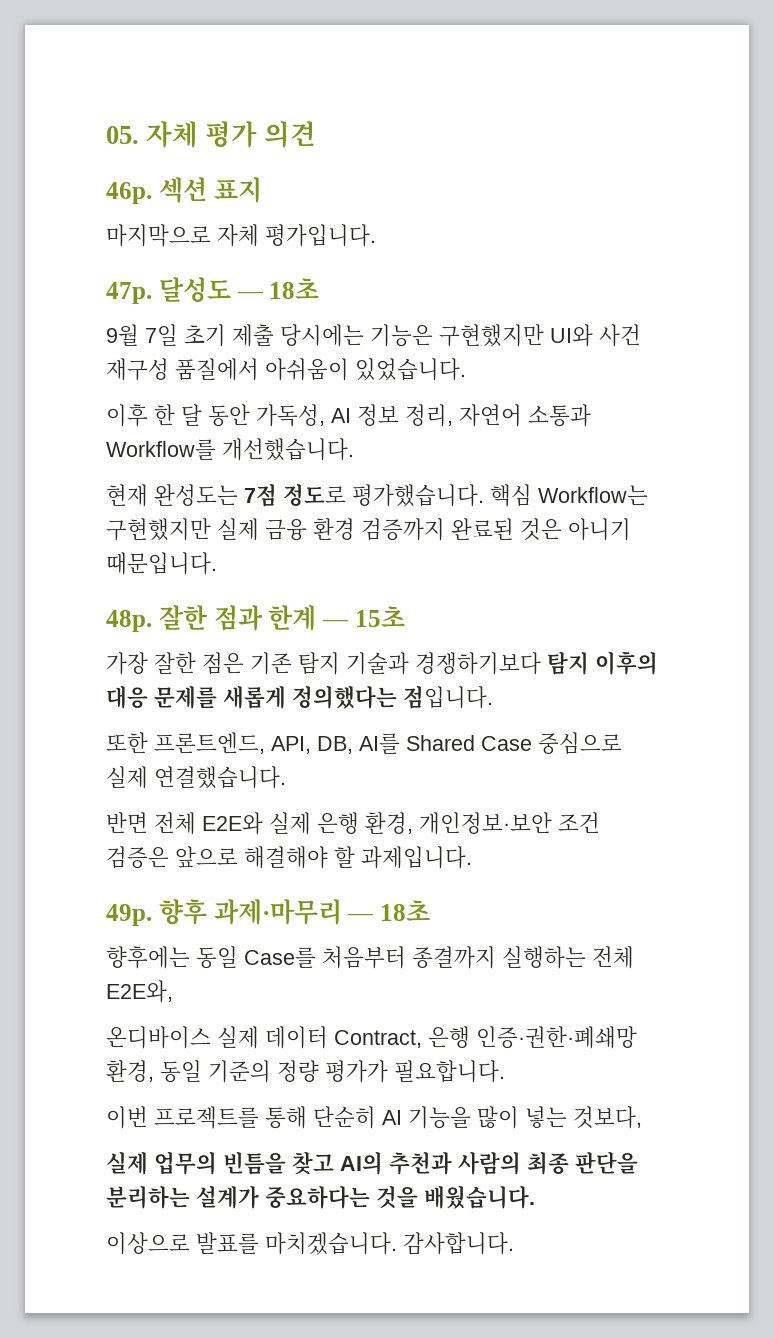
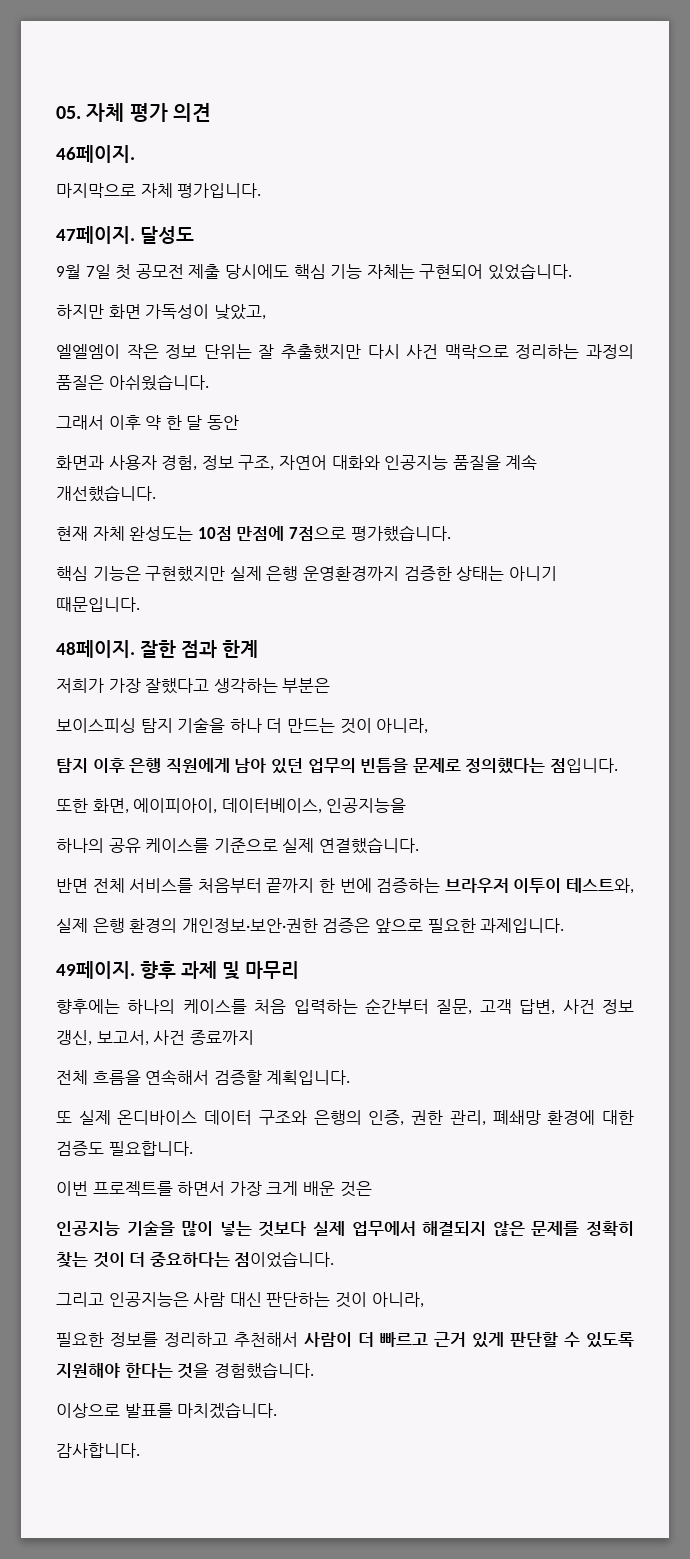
- 46p. 섹션 표지
+ 46페이지.
- 47p.
+ 47페이지.
- 달성도 — 18초
+ 달성도
- 9월 7일 초기 제출 당시에는 기능은 구현했지만 UI와 사건 재구성 품질에서 아쉬움이 있었습니다.
- 이후 한 달 동안 가독성, AI 정보 정리, 자연어 소통과 Workflow를 개선했습니다.
- 현재 완성도는 7점 정도로 평가했습니다. 핵심 Workflow는 구현했지만 실제 금융 환경 검증까지 완료된 것은 아니기 때문입니다.
+ 9월 7일 첫 공모전 제출 당시에도 핵심 기능 자체는 구현되어 있었습니다.
+ 하지만 화면 가독성이 낮았고,
+ 엘엘엠이 작은 정보 단위는 잘 추출했지만 다시 사건 맥락으로 정리하는 과정의 품질은 아쉬웠습니다.
+ 그래서 이후 약 한 달 동안
+ 화면과 사용자 경험, 정보 구조, 자연어 대화와 인공지능 품질을 계속 개선했습니다.
+ 현재 자체 완성도는 10점 만점에 7점으로 평가했습니다.
+ 핵심 기능은 구현했지만 실제 은행 운영환경까지 검증한 상태는 아니기 때문입니다.
- 48p.
+ 48페이지.
- 잘한 점과 한계 — 15초
- 가장 잘한 점은 기존 탐지 기술과 경쟁하기보다 탐지 이후의 대응 문제를 새롭게 정의했다는 점입니다.
- 또한 프론트엔드, API, DB, AI를 Shared Case 중심으로 실제 연결했습니다.
- 반면 전체 E2E와 실제 은행 환경, 개인정보·보안 조건 검증은 앞으로 해결해야 할 과제입니다.
- 49p. 향후 과제·마무리 — 18초
- 향후에는 동일 Case를 처음부터 종결까지 실행하는 전체 E2E와,
- 온디바이스 실제 데이터 Contract, 은행 인증·권한·폐쇄망 환경, 동일 기준의 정량 평가가 필요합니다.
- 이번 프로젝트를 통해 단순히 AI 기능을 많이 넣는 것보다,
- 실제 업무의 빈틈을 찾고 AI의 추천과 사람의 최종 판단을 분리하는 설계가 중요하다는 것을 배웠습니다.
+ 잘한 점과 한계
+ 저희가 가장 잘했다고 생각하는 부분은
+ 보이스피싱 탐지 기술을 하나 더 만드는 것이 아니라,
+ 탐지 이후 은행 직원에게 남아 있던 업무의 빈틈을 문제로 정의했다는 점입니다.
+ 또한 화면, 에이피아이, 데이터베이스, 인공지능을
+ 하나의 공유 케이스를 기준으로 실제 연결했습니다.
+ 반면 전체 서비스를 처음부터 끝까지 한 번에 검증하는 브라우저 이투이 테스트와,
+ 실제 은행 환경의 개인정보·보안·권한 검증은 앞으로 필요한 과제입니다.
+ 49페이지. 향후 과제 및 마무리
+ 향후에는 하나의 케이스를 처음 입력하는 순간부터 질문, 고객 답변, 사건 정보 갱신, 보고서, 사건 종료까지
+ 전체 흐름을 연속해서 검증할 계획입니다.
+ 또 실제 온디바이스 데이터 구조와 은행의 인증, 권한 관리, 폐쇄망 환경에 대한 검증도 필요합니다.
+ 이번 프로젝트를 하면서 가장 크게 배운 것은
+ 인공지능 기술을 많이 넣는 것보다 실제 업무에서 해결되지 않은 문제를 정확히 찾는 것이 더 중요하다는 점이었습니다.
+ 그리고 인공지능은 사람 대신 판단하는 것이 아니라,
+ 필요한 정보를 정리하고 추천해서 사람이 더 빠르고 근거 있게 판단할 수 있도록 지원해야 한다는 것을 경험했습니다.
- 이상으로 발표를 마치겠습니다. 감사합니다.
+ 이상으로 발표를 마치겠습니다.
+ 감사합니다.

